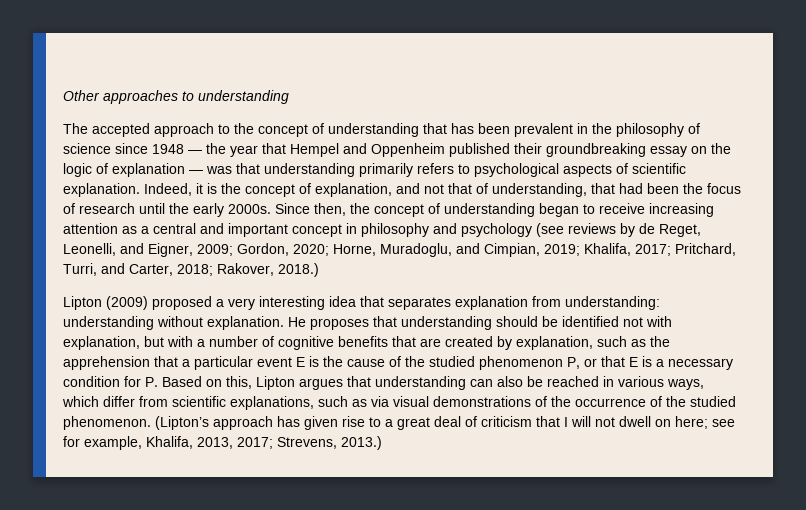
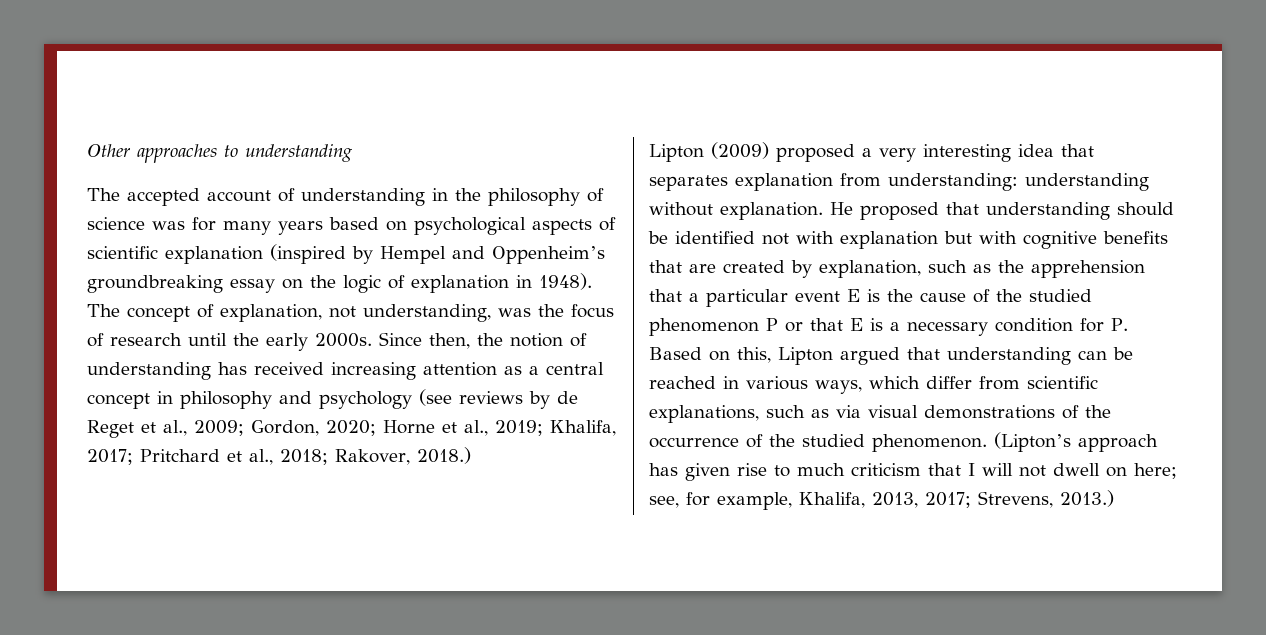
- The accepted approach to the concept of understanding that has been prevalent in the philosophy of science since 1948 — the year that Hempel and Oppenheim published their groundbreaking essay on the logic of explanation — was that understanding primarily refers to psychological aspects of scientific explanation. Indeed, it is the concept of explanation, and not that of understanding, that had been the focus of research until the early 2000s.
+ The accepted account of understanding in the philosophy of science was for many years based on psychological aspects of scientific explanation (inspired by Hempel and Oppenheim’s groundbreaking essay on the logic of explanation in 1948). The concept of explanation, not understanding, was the focus of research until the early 2000s.
- Since then, the concept of understanding began to receive increasing attention as a central and important concept in philosophy and psychology (see reviews by de Reget, Leonelli, and Eigner, 2009; Gordon, 2020; Horne, Muradoglu, and Cimpian, 2019; Khalifa, 2017; Pritchard, Turri, and Carter, 2018; Rakover, 2018.)
+ Since then, the notion of understanding has received increasing attention as a central concept in philosophy and psychology (see reviews by de Reget et al., 2009; Gordon, 2020; Horne et al., 2019; Khalifa, 2017; Pritchard et al., 2018; Rakover, 2018.)
- He proposes that understanding should be identified not with explanation, but with a number of cognitive benefits that are created by explanation, such as the apprehension that a particular event E is the cause of the studied phenomenon P, or that E is a necessary condition for P. Based on this, Lipton argues that understanding can also be reached in various ways, which differ from scientific explanations, such as via visual demonstrations of the occurrence of the studied phenomenon.
+ He proposed that understanding should be identified not with explanation but with cognitive benefits that are created by explanation, such as the apprehension that a particular event E is the cause of the studied phenomenon P or that E is a necessary condition for P. Based on this, Lipton argued that understanding can be reached in various ways, which differ from scientific explanations, such as via visual demonstrations of the occurrence of the studied phenomenon.
- (Lipton’s approach has given rise to a great deal of criticism that I will not dwell on here; see for example, Khalifa, 2013, 2017; Strevens, 2013.)
+ (Lipton’s approach has given rise to much criticism that I will not dwell on here; see, for example, Khalifa, 2013, 2017; Strevens, 2013.)

